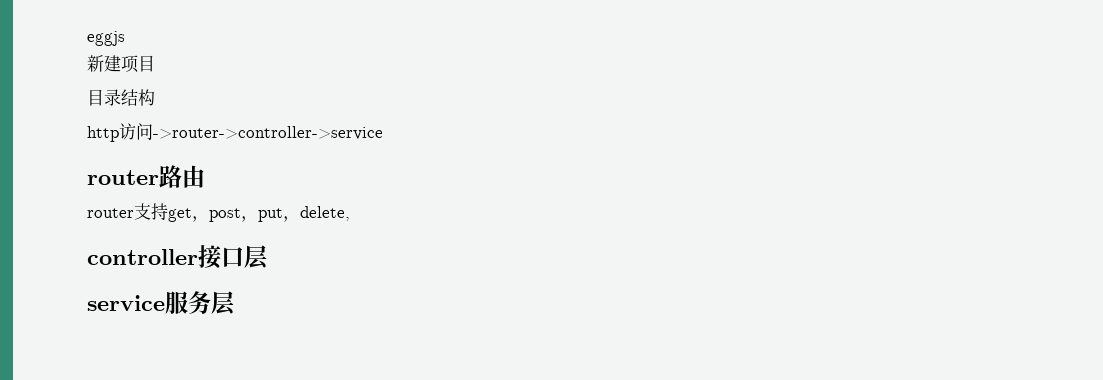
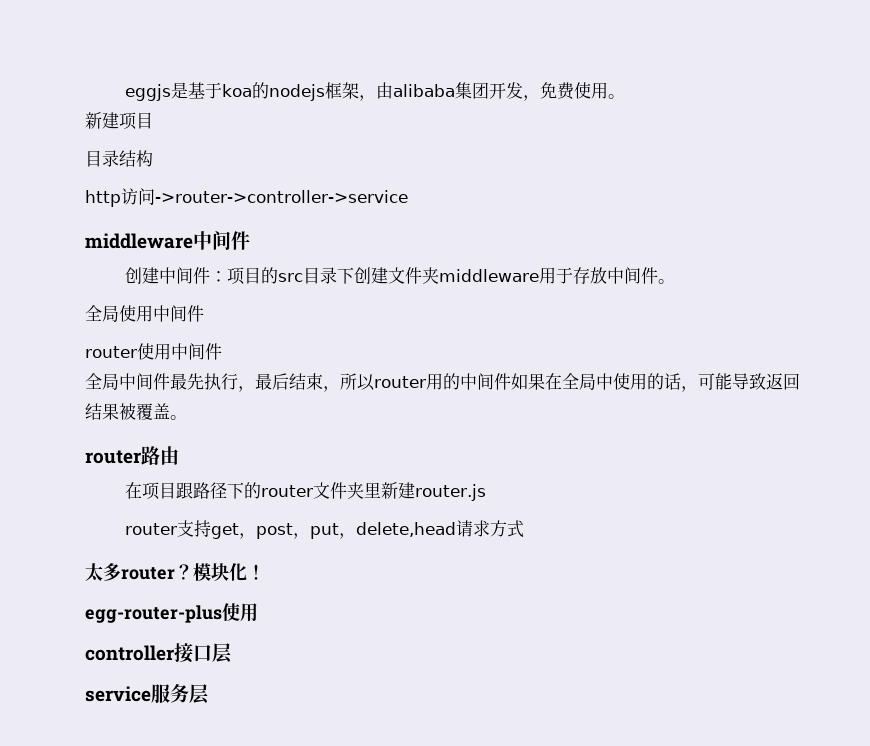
- eggjs
+ eggjs是基于koa的nodejs框架，由alibaba集团开发，免费使用。
+ middleware中间件
+ 创建中间件：项目的src目录下创建文件夹middleware用于存放中间件。
+ 全局使用中间件
+ router使用中间件
+ 全局中间件最先执行，最后结束，所以router用的中间件如果在全局中使用的话，可能导致返回结果被覆盖。
  router路由
+ 在项目跟路径下的router文件夹里新建router.js
- router支持get，post，put，delete,
+ router支持get，post，put，delete,head请求方式
+ 太多router？模块化！
+ egg-router-plus使用

